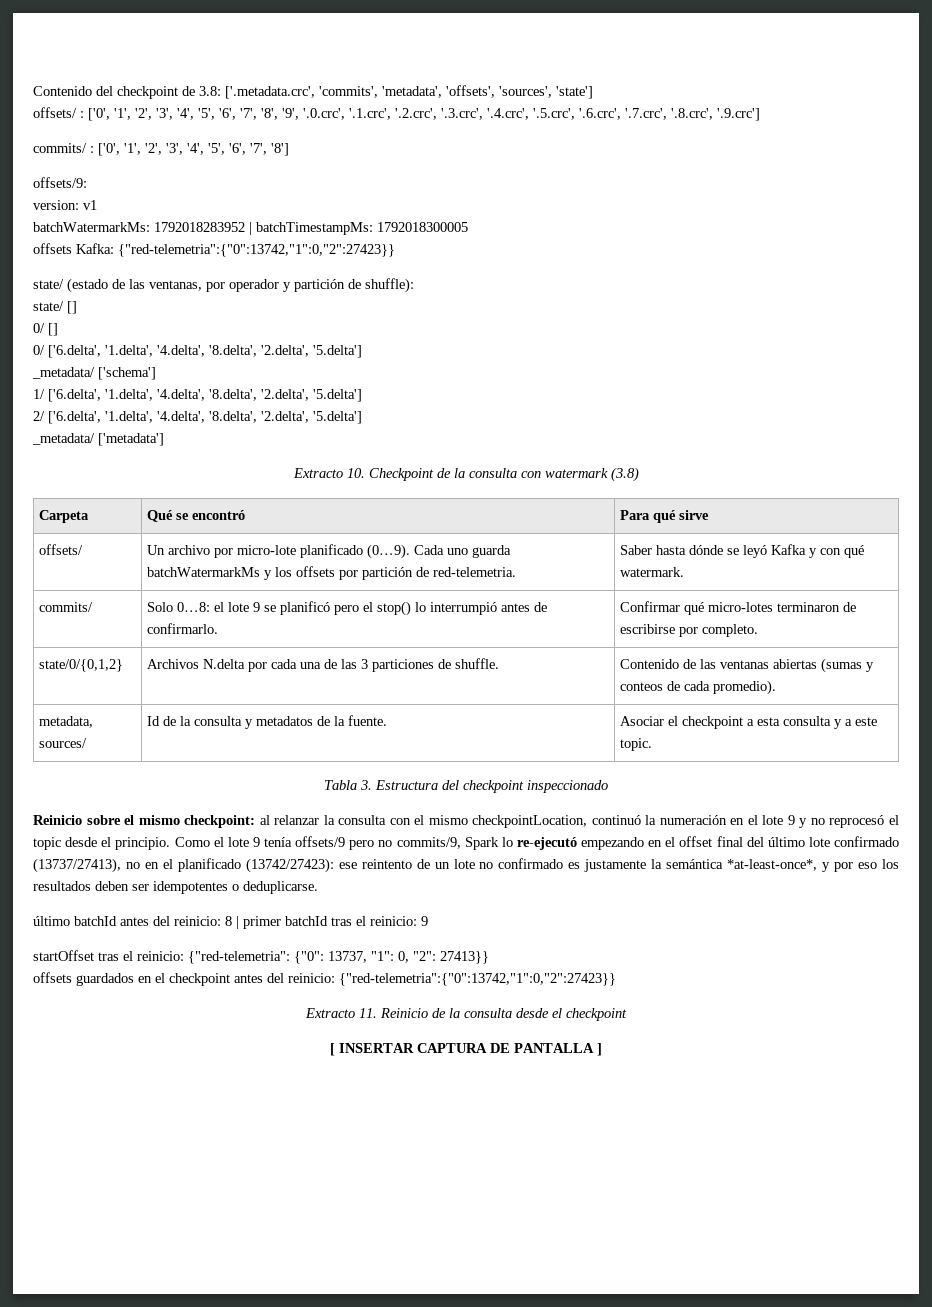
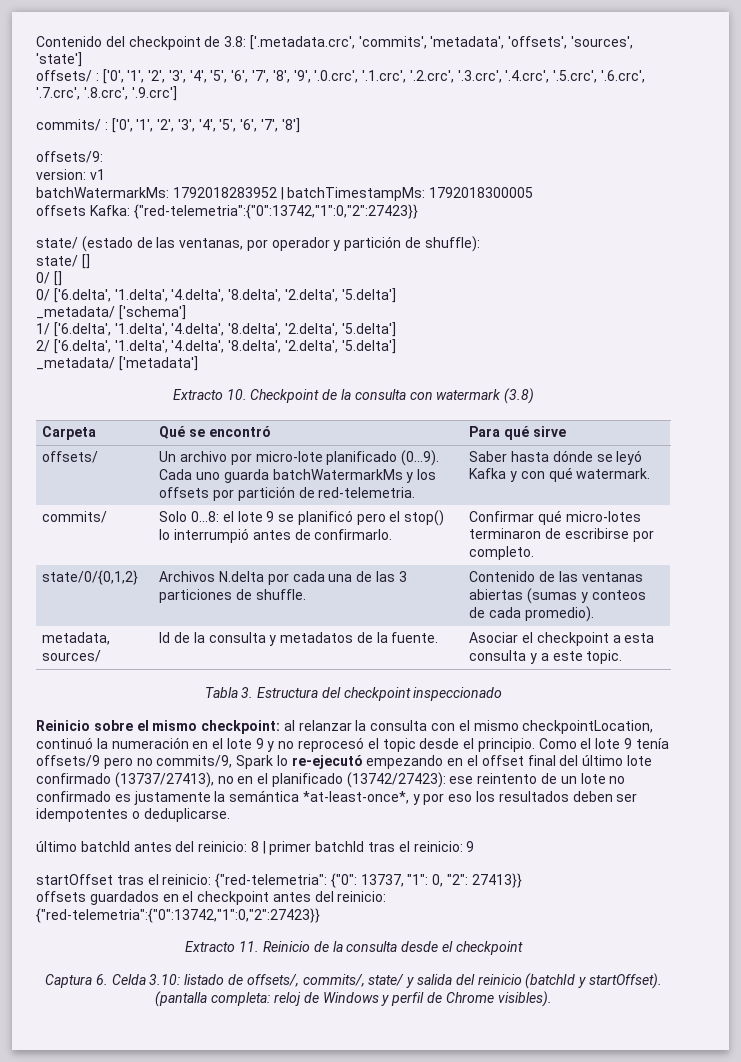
- [ INSERTAR CAPTURA DE PANTALLA ]
+ Captura 6. Celda 3.10: listado de offsets/, commits/, state/ y salida del reinicio (batchId y startOffset). (pantalla completa: reloj de Windows y perfil de Chrome visibles).

